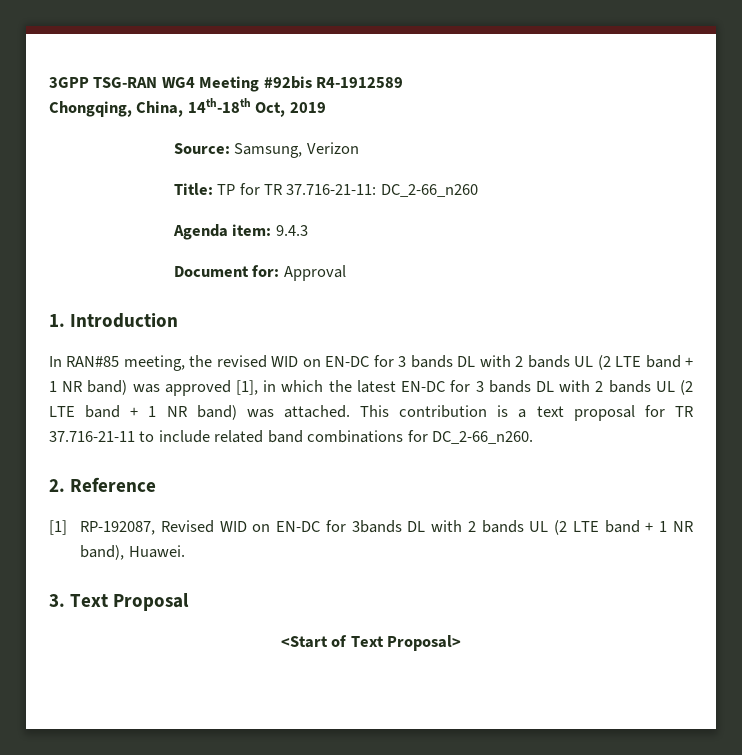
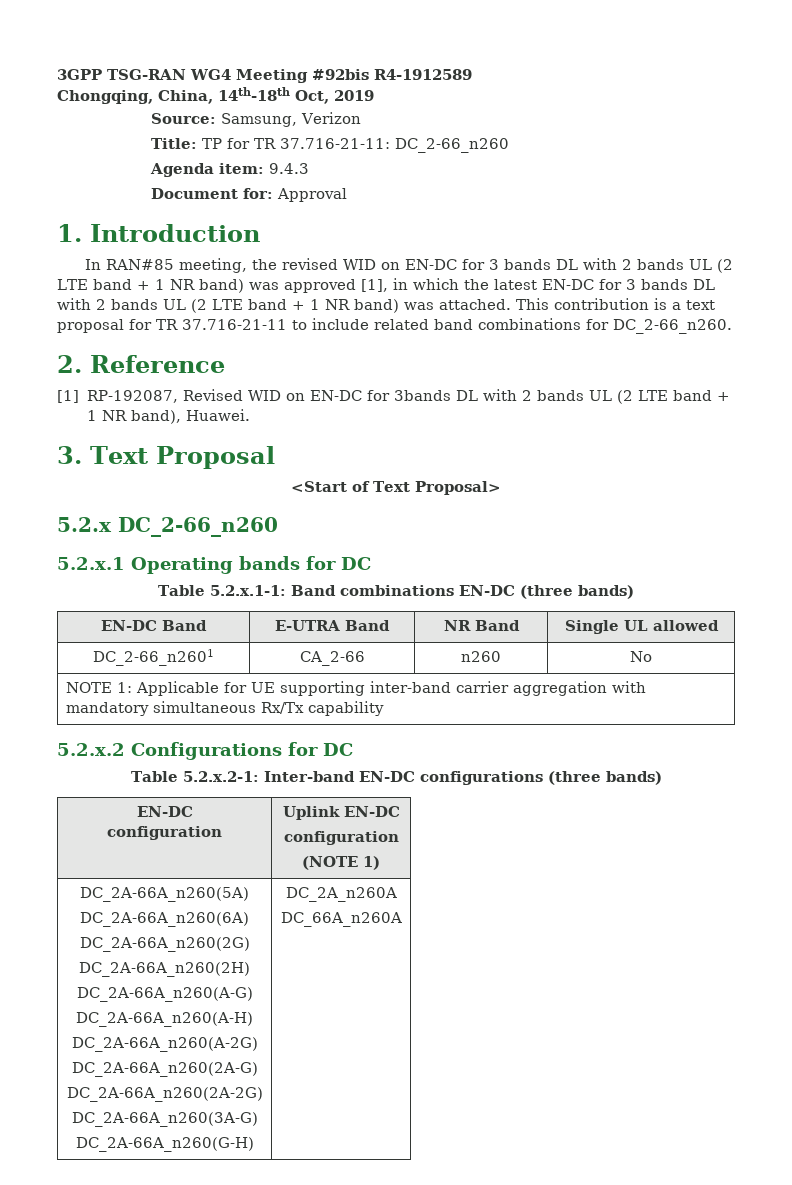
+ 5.2.x DC_2-66_n260
+ 5.2.x.1 Operating bands for DC
+ Table 5.2.x.1-1: Band combinations EN-DC (three bands)
+ EN-DC Band | E-UTRA Band | NR Band | Single UL allowed
+ DC_2-66_n2601 | CA_2-66 | n260 | No
+ NOTE 1: Applicable for UE supporting inter-band carrier aggregation with mandatory simultaneous Rx/Tx capability
+ 5.2.x.2 Configurations for DC
+ Table 5.2.x.2-1: Inter-band EN-DC configurations (three bands)
+ EN-DC
+ configuration | Uplink EN-DC
+ configuration
+ (NOTE 1)
+ DC_2A-66A_n260(5A)
+ DC_2A-66A_n260(6A)
+ DC_2A-66A_n260(2G)
+ DC_2A-66A_n260(2H)
+ DC_2A-66A_n260(A-G)
+ DC_2A-66A_n260(A-H)
+ DC_2A-66A_n260(A-2G)
+ DC_2A-66A_n260(2A-G)
+ DC_2A-66A_n260(2A-2G)
+ DC_2A-66A_n260(3A-G)
+ DC_2A-66A_n260(G-H) | DC_2A_n260A
+ DC_66A_n260A

